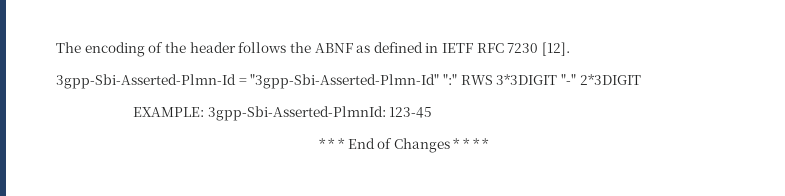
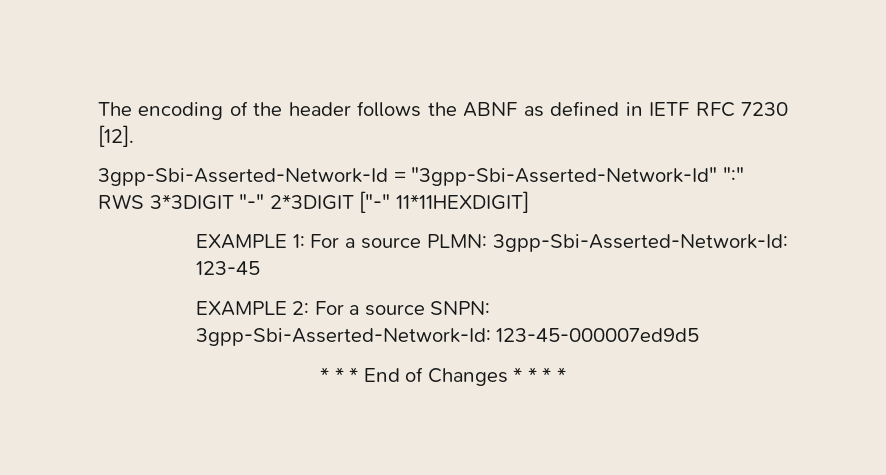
- 3gpp-Sbi-Asserted-Plmn-Id = "3gpp-Sbi-Asserted-Plmn-Id" ":" RWS 3*3DIGIT "-" 2*3DIGIT
- EXAMPLE: 3gpp-Sbi-Asserted-PlmnId: 123-45
+ 3gpp-Sbi-Asserted-Network-Id = "3gpp-Sbi-Asserted-Network-Id" ":" RWS 3*3DIGIT "-" 2*3DIGIT ["-" 11*11HEXDIGIT]
+ EXAMPLE 1: For a source PLMN: 3gpp-Sbi-Asserted-Network-Id: 123-45
+ EXAMPLE 2: For a source SNPN: 3gpp-Sbi-Asserted-Network-Id: 123-45-000007ed9d5

